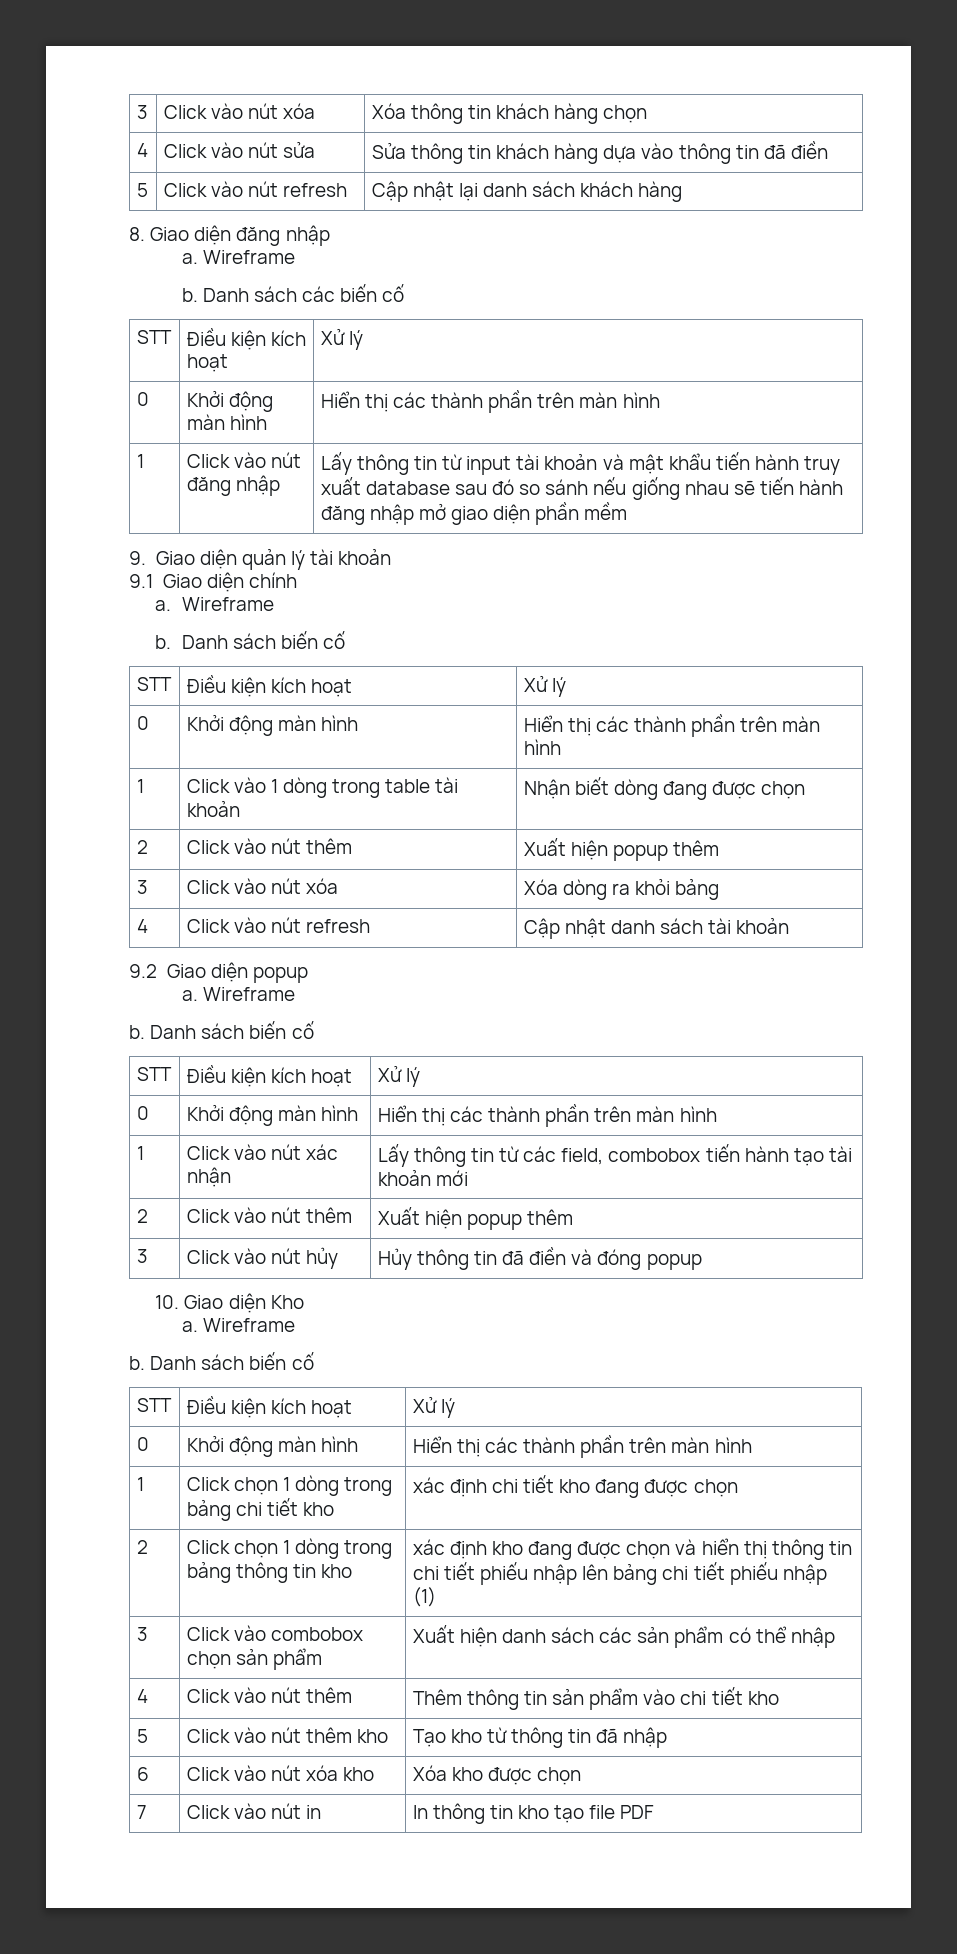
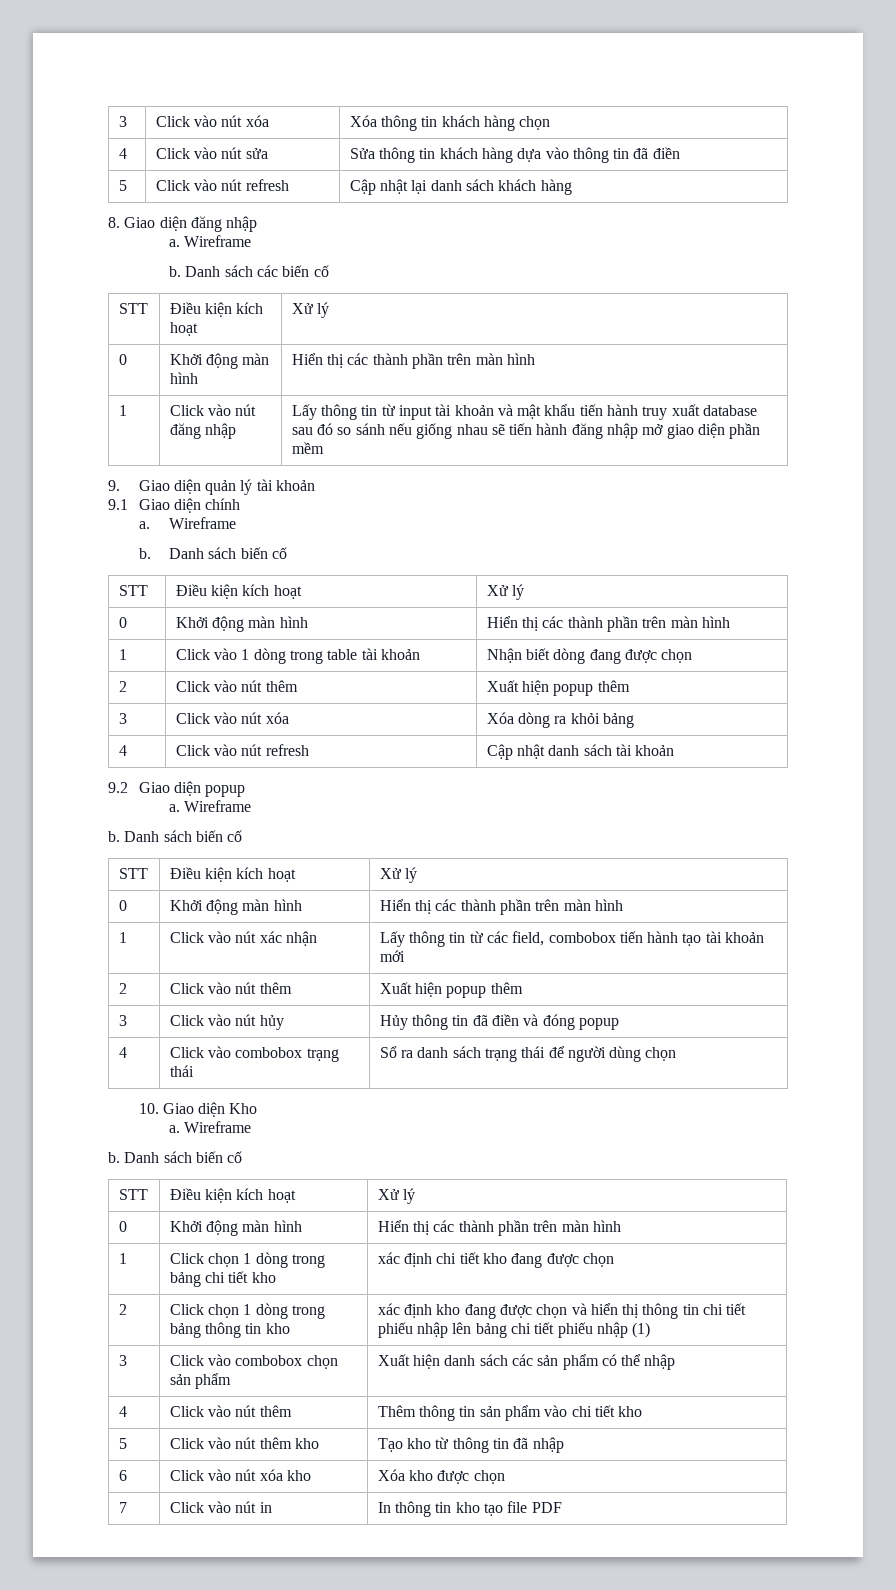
+ 4 | Click vào combobox trạng thái | Sổ ra danh sách trạng thái để người dùng chọn

